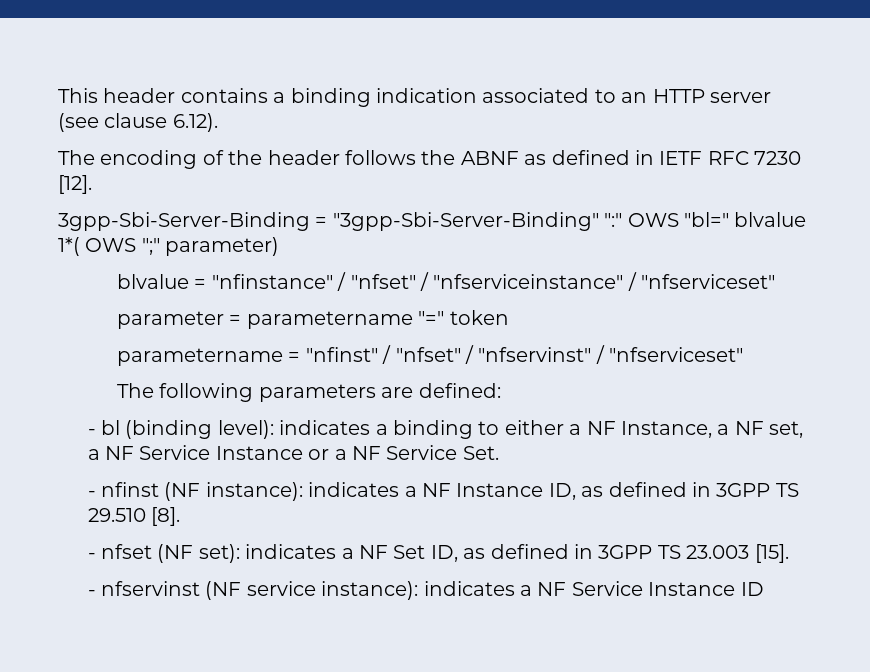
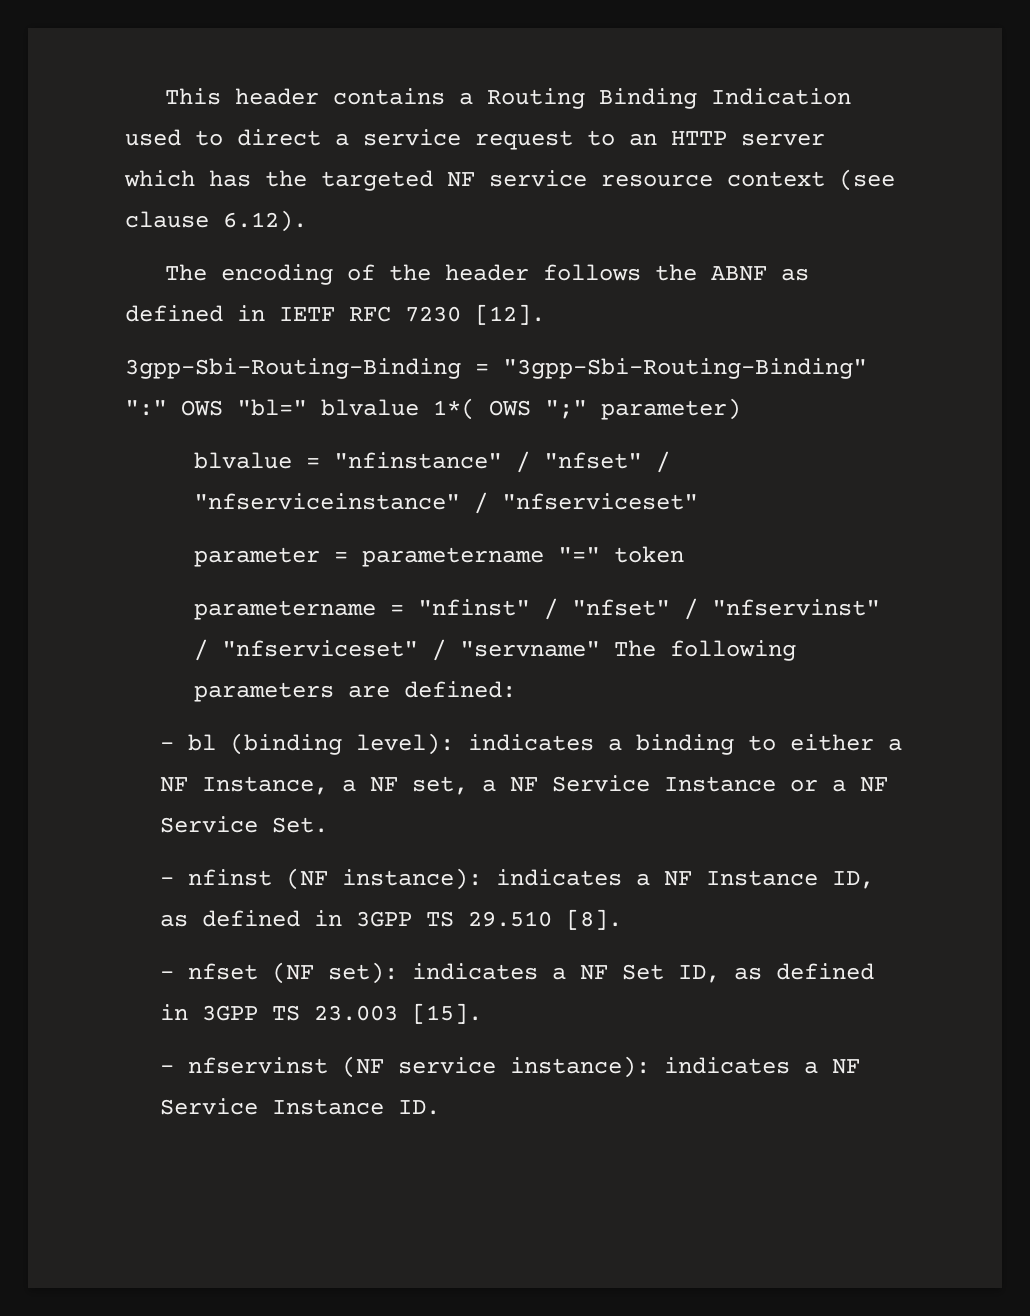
- This header contains a binding indication associated to an HTTP server (see clause 6.12).
+ This header contains a Routing Binding Indication used to direct a service request to an HTTP server which has the targeted NF service resource context (see clause 6.12).
- 3gpp-Sbi-Server-Binding = "3gpp-Sbi-Server-Binding" ":" OWS "bl=" blvalue 1*( OWS ";" parameter)
+ 3gpp-Sbi-Routing-Binding = "3gpp-Sbi-Routing-Binding" ":" OWS "bl=" blvalue 1*( OWS ";" parameter)
- parametername = "nfinst" / "nfset" / "nfservinst" / "nfserviceset"
- The following parameters are defined:
+ parametername = "nfinst" / "nfset" / "nfservinst" / "nfserviceset" / "servname" The following parameters are defined:
- - nfservinst (NF service instance): indicates a NF Service Instance ID
+ - nfservinst (NF service instance): indicates a NF Service Instance ID.

